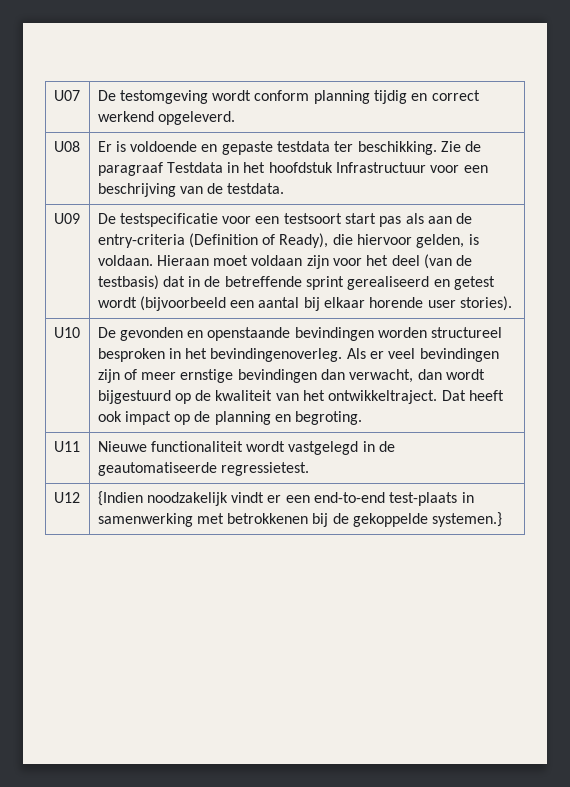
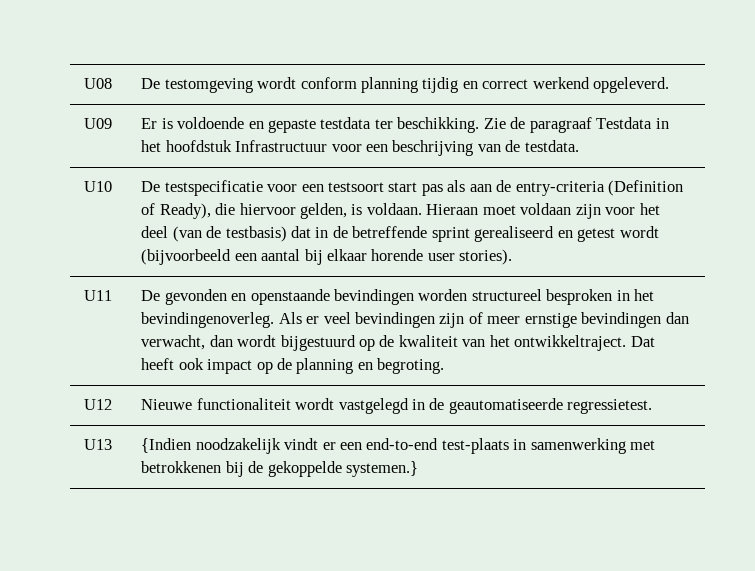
- U07 | De testomgeving wordt conform planning tijdig en correct werkend opgeleverd.
+ U08 | De testomgeving wordt conform planning tijdig en correct werkend opgeleverd.
- U08 | Er is voldoende en gepaste testdata ter beschikking. Zie de paragraaf Testdata in het hoofdstuk Infrastructuur voor een beschrijving van de testdata.
+ U09 | Er is voldoende en gepaste testdata ter beschikking. Zie de paragraaf Testdata in het hoofdstuk Infrastructuur voor een beschrijving van de testdata.
- U09
+ U10
- U10
+ U11
- U11 | Nieuwe functionaliteit wordt vastgelegd in de geautomatiseerde regressietest.
+ U12 | Nieuwe functionaliteit wordt vastgelegd in de geautomatiseerde regressietest.
- U12 | {Indien noodzakelijk vindt er een end-to-end test-plaats in samenwerking met betrokkenen bij de gekoppelde systemen.}
+ U13 | {Indien noodzakelijk vindt er een end-to-end test-plaats in samenwerking met betrokkenen bij de gekoppelde systemen.}

